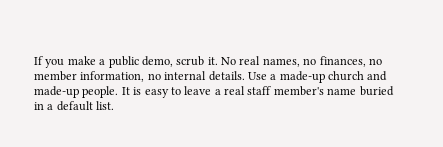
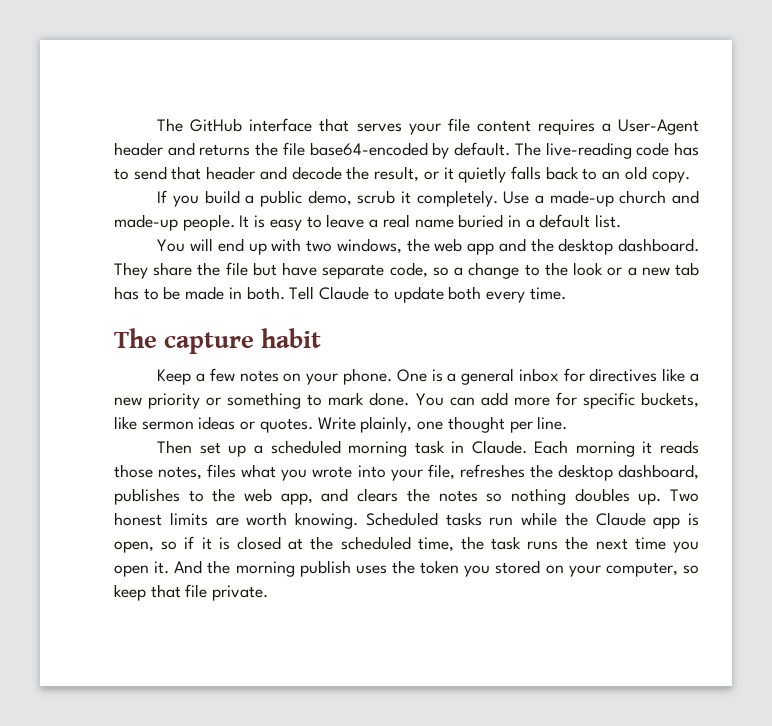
+ The GitHub interface that serves your file content requires a User-Agent header and returns the file base64-encoded by default. The live-reading code has to send that header and decode the result, or it quietly falls back to an old copy.
- If you make a public demo, scrub it. No real names, no finances, no member information, no internal details.
+ If you build a public demo, scrub it completely.
- It is easy to leave a real staff member's name buried in a default list.
+ It is easy to leave a real name buried in a default list.
+ You will end up with two windows, the web app and the desktop dashboard. They share the file but have separate code, so a change to the look or a new tab has to be made in both. Tell Claude to update both every time.
+ The capture habit
+ Keep a few notes on your phone. One is a general inbox for directives like a new priority or something to mark done. You can add more for specific buckets, like sermon ideas or quotes. Write plainly, one thought per line.
+ Then set up a scheduled morning task in Claude. Each morning it reads those notes, files what you wrote into your file, refreshes the desktop dashboard, publishes to the web app, and clears the notes so nothing doubles up. Two honest limits are worth knowing. Scheduled tasks run while the Claude app is open, so if it is closed at the scheduled time, the task runs the next time you open it. And the morning publish uses the token you stored on your computer, so keep that file private.

